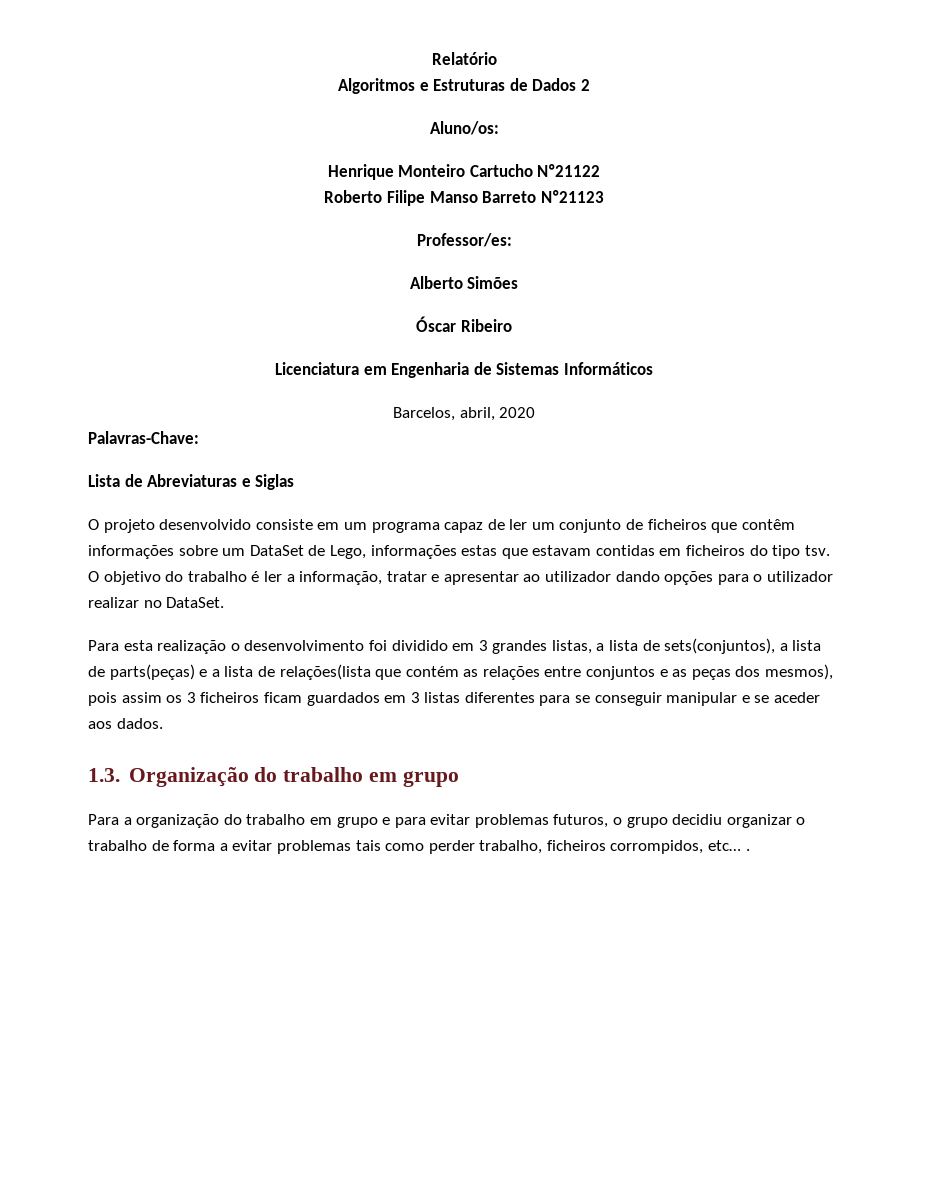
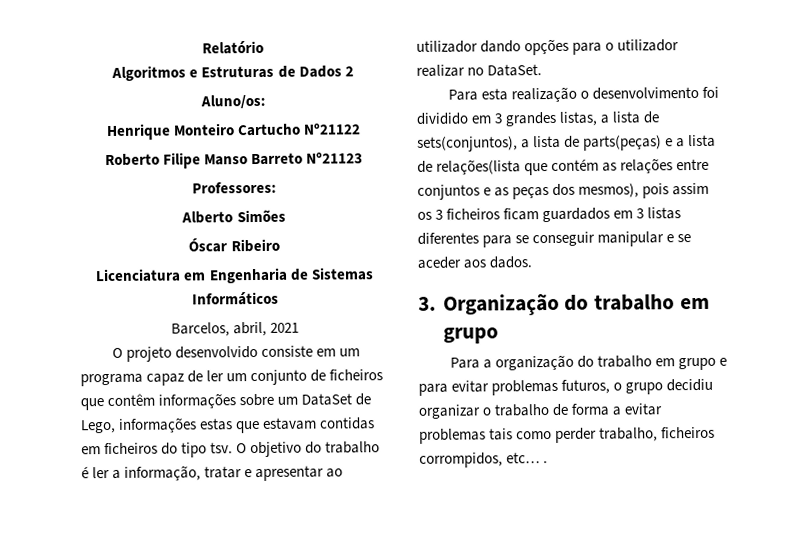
- Professor/es:
+ Professores:
- Barcelos, abril, 2020
- Palavras-Chave:
- Lista de Abreviaturas e Siglas
+ Barcelos, abril, 2021
- 1.3. Organização do trabalho em grupo
+ 3. Organização do trabalho em grupo

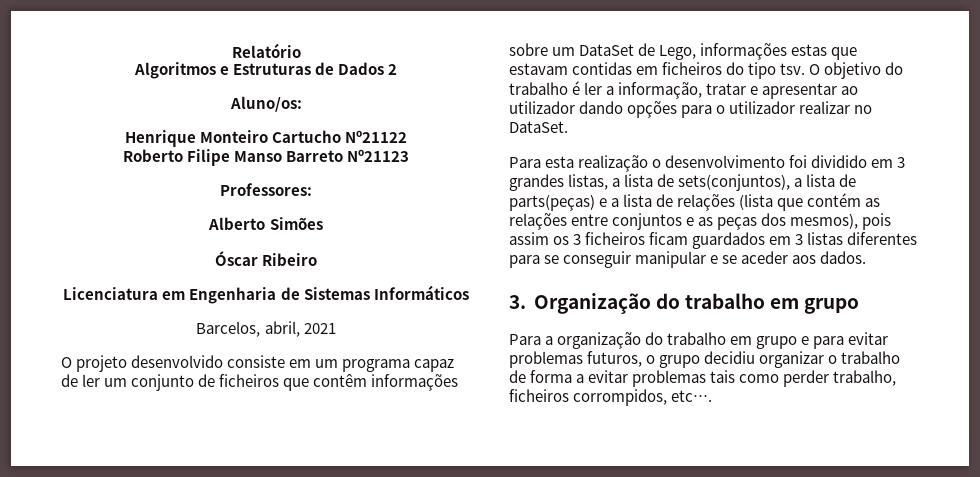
- Para esta realização o desenvolvimento foi dividido em 3 grandes listas, a lista de sets(conjuntos), a lista de parts(peças) e a lista de relações(lista que contém as relações entre conjuntos e as peças dos mesmos), pois assim os 3 ficheiros ficam guardados em 3 listas diferentes para se conseguir manipular e se aceder aos dados.
+ Para esta realização o desenvolvimento foi dividido em 3 grandes listas, a lista de sets(conjuntos), a lista de parts(peças) e a lista de relações (lista que contém as relações entre conjuntos e as peças dos mesmos), pois assim os 3 ficheiros ficam guardados em 3 listas diferentes para se conseguir manipular e se aceder aos dados.
- Para a organização do trabalho em grupo e para evitar problemas futuros, o grupo decidiu organizar o trabalho de forma a evitar problemas tais como perder trabalho, ficheiros corrompidos, etc… .
+ Para a organização do trabalho em grupo e para evitar problemas futuros, o grupo decidiu organizar o trabalho de forma a evitar problemas tais como perder trabalho, ficheiros corrompidos, etc….

